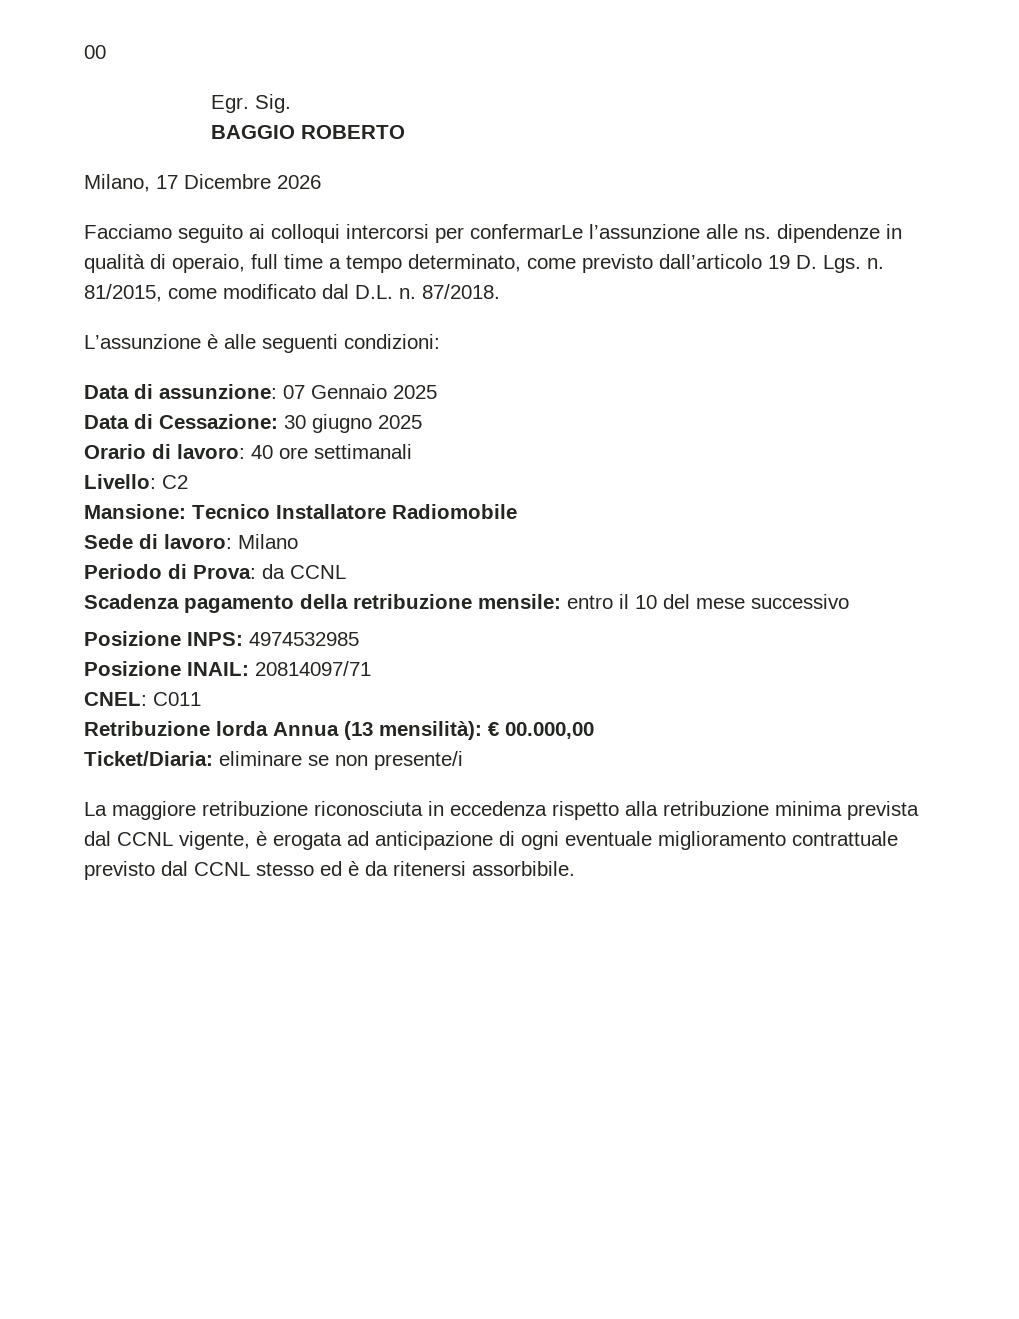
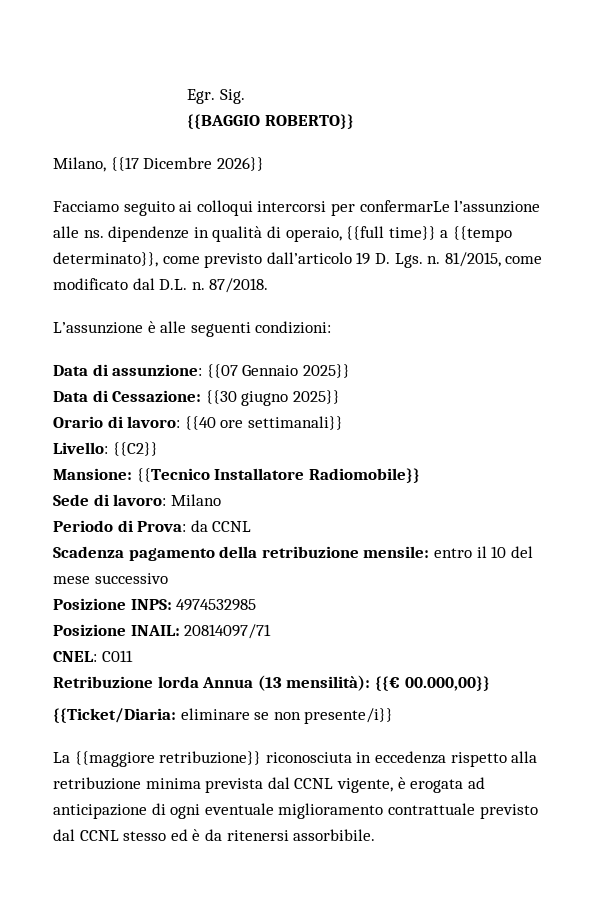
- 00
- BAGGIO ROBERTO
+ {{BAGGIO ROBERTO}}
- Milano, 17 Dicembre 2026
+ Milano, {{17 Dicembre 2026}}
- Facciamo seguito ai colloqui intercorsi per confermarLe l’assunzione alle ns. dipendenze in qualità di operaio, full time a tempo determinato, come previsto dall’articolo 19 D. Lgs. n.
+ Facciamo seguito ai colloqui intercorsi per confermarLe l’assunzione alle ns. dipendenze in qualità di operaio, {{full time}} a {{tempo determinato}}, come previsto dall’articolo 19 D. Lgs. n.
- Data di assunzione: 07 Gennaio 2025
+ Data di assunzione: {{07 Gennaio 2025}}
- Data di Cessazione: 30 giugno 2025
+ Data di Cessazione: {{30 giugno 2025}}
- Orario di lavoro: 40 ore settimanali
+ Orario di lavoro: {{40 ore settimanali}}
- Livello: C2
+ Livello: {{C2}}
- Mansione: Tecnico Installatore Radiomobile
+ Mansione: {{Tecnico Installatore Radiomobile}}
- Retribuzione lorda Annua (13 mensilità): € 00.000,00
- Ticket/Diaria: eliminare se non presente/i
+ Retribuzione lorda Annua (13 mensilità): {{€ 00.000,00}}
+ {{Ticket/Diaria: eliminare se non presente/i}}
- La maggiore retribuzione riconosciuta in eccedenza rispetto alla retribuzione minima prevista dal CCNL vigente, è erogata ad anticipazione di ogni eventuale miglioramento contrattuale previsto dal CCNL stesso ed è da ritenersi assorbibile.
+ La {{maggiore retribuzione}} riconosciuta in eccedenza rispetto alla retribuzione minima prevista dal CCNL vigente, è erogata ad anticipazione di ogni eventuale miglioramento contrattuale previsto dal CCNL stesso ed è da ritenersi assorbibile.

